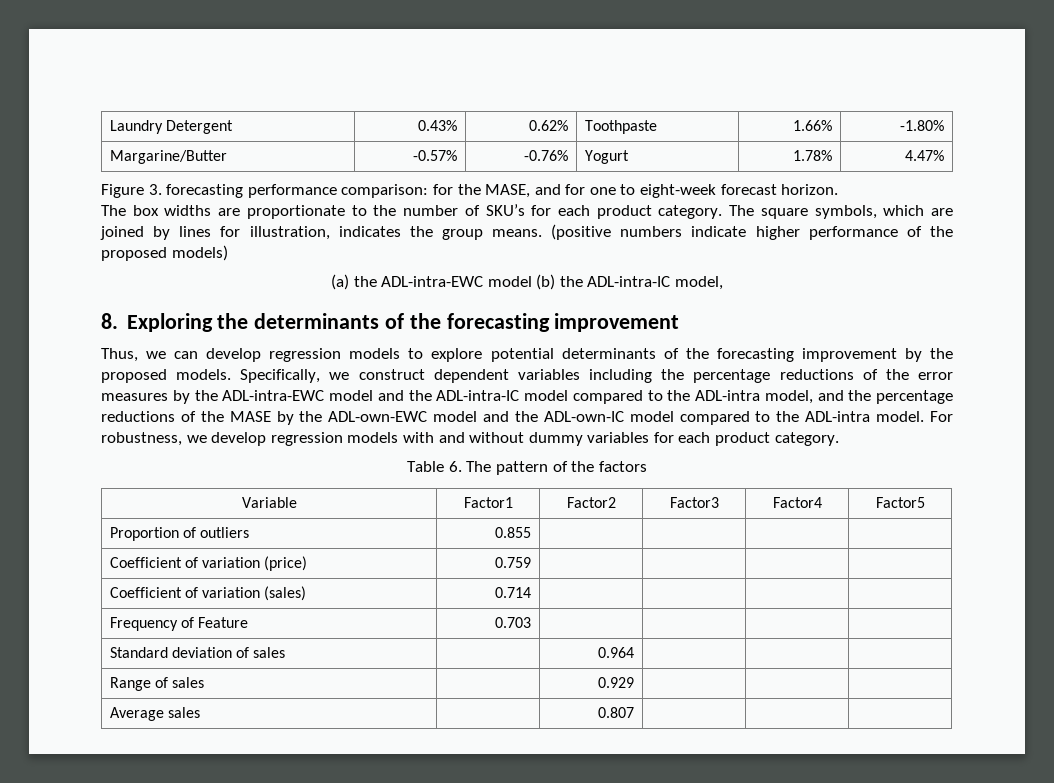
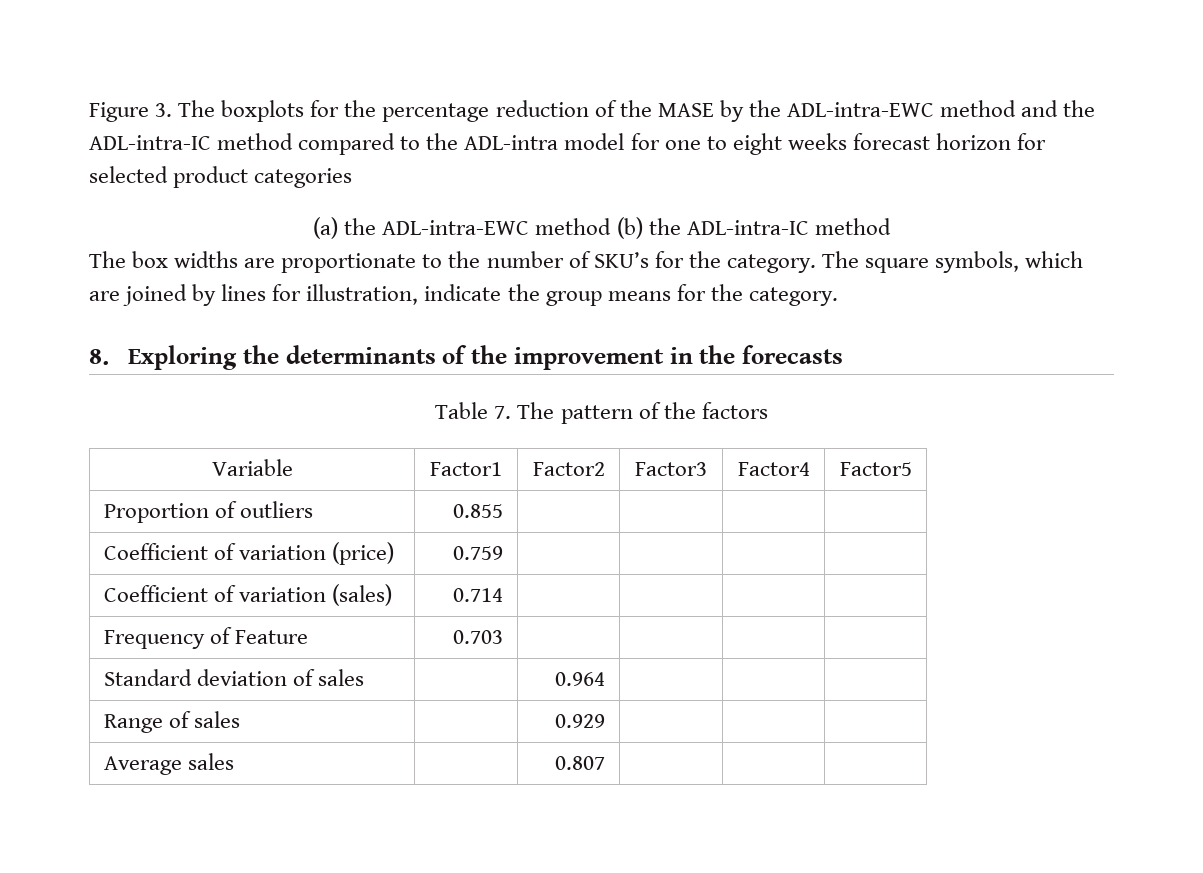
- Laundry Detergent | 0.43% | 0.62% | Toothpaste | 1.66% | -1.80%
- Margarine/Butter | -0.57% | -0.76% | Yogurt | 1.78% | 4.47%
- Figure 3. forecasting performance comparison: for the MASE, and for one to eight-week forecast horizon.
+ Figure 3. The boxplots for the percentage reduction of the MASE by the ADL-intra-EWC method and the ADL-intra-IC method compared to the ADL-intra model for one to eight weeks forecast horizon for selected product categories
+ (a) the ADL-intra-EWC method (b) the ADL-intra-IC method
- The box widths are proportionate to the number of SKU’s for each product category.
+ The box widths are proportionate to the number of SKU’s for the category.
- The square symbols, which are joined by lines for illustration, indicates the group means. (positive numbers indicate higher performance of the proposed models)
- (a) the ADL-intra-EWC model (b) the ADL-intra-IC model,
+ The square symbols, which are joined by lines for illustration, indicate the group means for the category.
- 8. Exploring the determinants of the forecasting improvement
- Thus, we can develop regression models to explore potential determinants of the forecasting improvement by the proposed models. Specifically, we construct dependent variables including the percentage reductions of the error measures by the ADL-intra-EWC model and the ADL-intra-IC model compared to the ADL-intra model, and the percentage reductions of the MASE by the ADL-own-EWC model and the ADL-own-IC model compared to the ADL-intra model. For robustness, we develop regression models with and without dummy variables for each product category.
+ 8. Exploring the determinants of the improvement in the forecasts
- Table 6. The pattern of the factors
+ Table 7. The pattern of the factors

